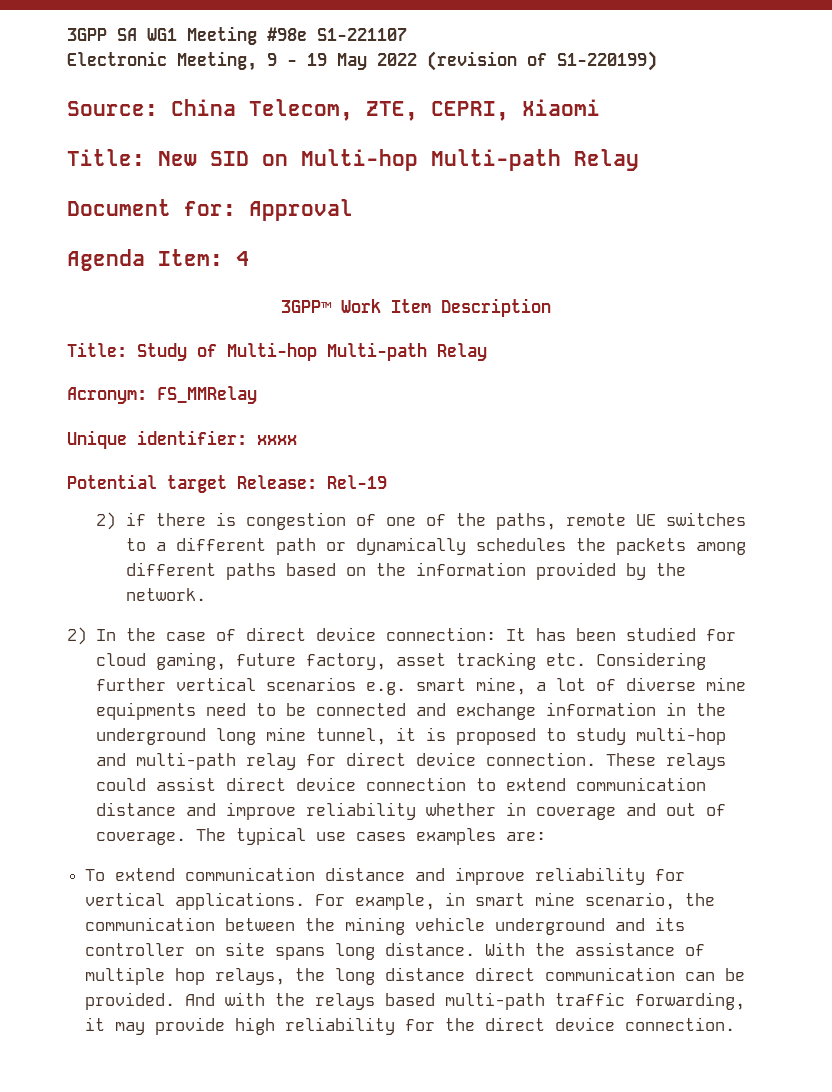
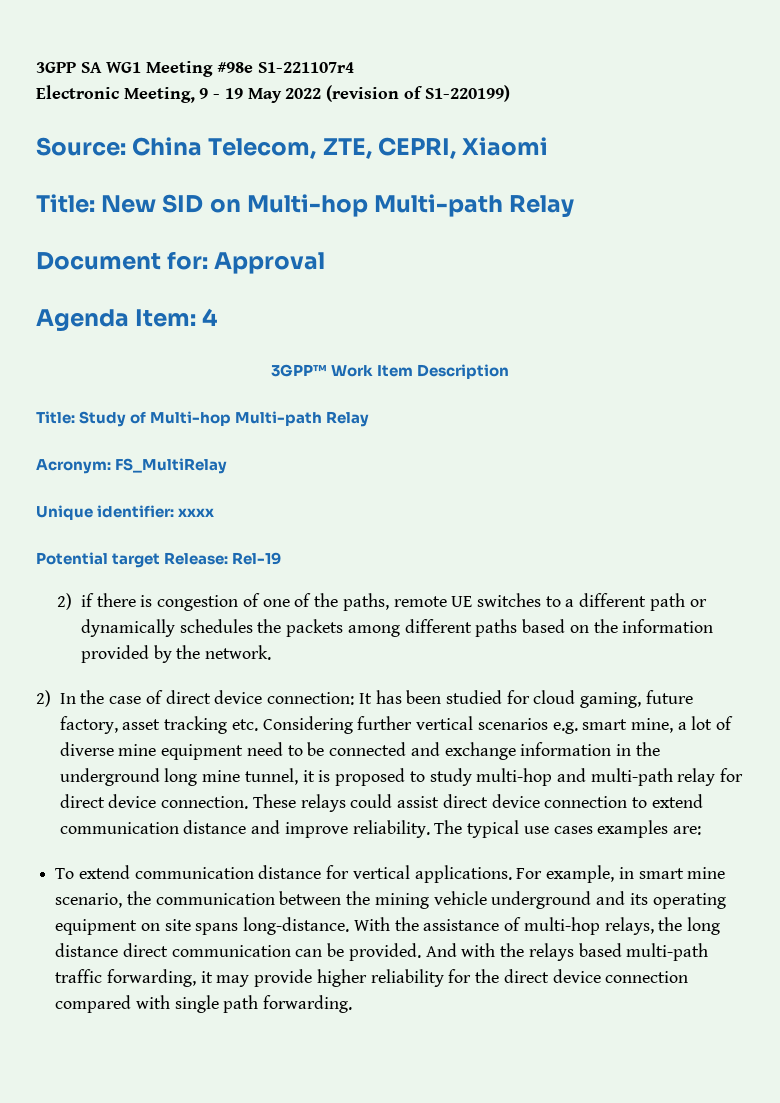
- 3GPP SA WG1 Meeting #98e S1-221107
+ 3GPP SA WG1 Meeting #98e S1-221107r4
- Acronym: FS_MMRelay
+ Acronym: FS_MultiRelay
- 2) In the case of direct device connection: It has been studied for cloud gaming, future factory, asset tracking etc. Considering further vertical scenarios e.g. smart mine, a lot of diverse mine equipments need to be connected and exchange information in the underground long mine tunnel, it is proposed to study multi-hop and multi-path relay for direct device connection.
+ 2) In the case of direct device connection: It has been studied for cloud gaming, future factory, asset tracking etc. Considering further vertical scenarios e.g. smart mine, a lot of diverse mine equipment need to be connected and exchange information in the underground long mine tunnel, it is proposed to study multi-hop and multi-path relay for direct device connection.
- These relays could assist direct device connection to extend communication distance and improve reliability whether in coverage and out of coverage.
+ These relays could assist direct device connection to extend communication distance and improve reliability.
- To extend communication distance and improve reliability for vertical applications.
+ To extend communication distance for vertical applications.
- For example, in smart mine scenario, the communication between the mining vehicle underground and its controller on site spans long distance.
+ For example, in smart mine scenario, the communication between the mining vehicle underground and its operating equipment on site spans long-distance.
- With the assistance of multiple hop relays, the long distance direct communication can be provided.
+ With the assistance of multi-hop relays, the long distance direct communication can be provided.
- And with the relays based multi-path traffic forwarding, it may provide high reliability for the direct device connection.
+ And with the relays based multi-path traffic forwarding, it may provide higher reliability for the direct device connection compared with single path forwarding.

